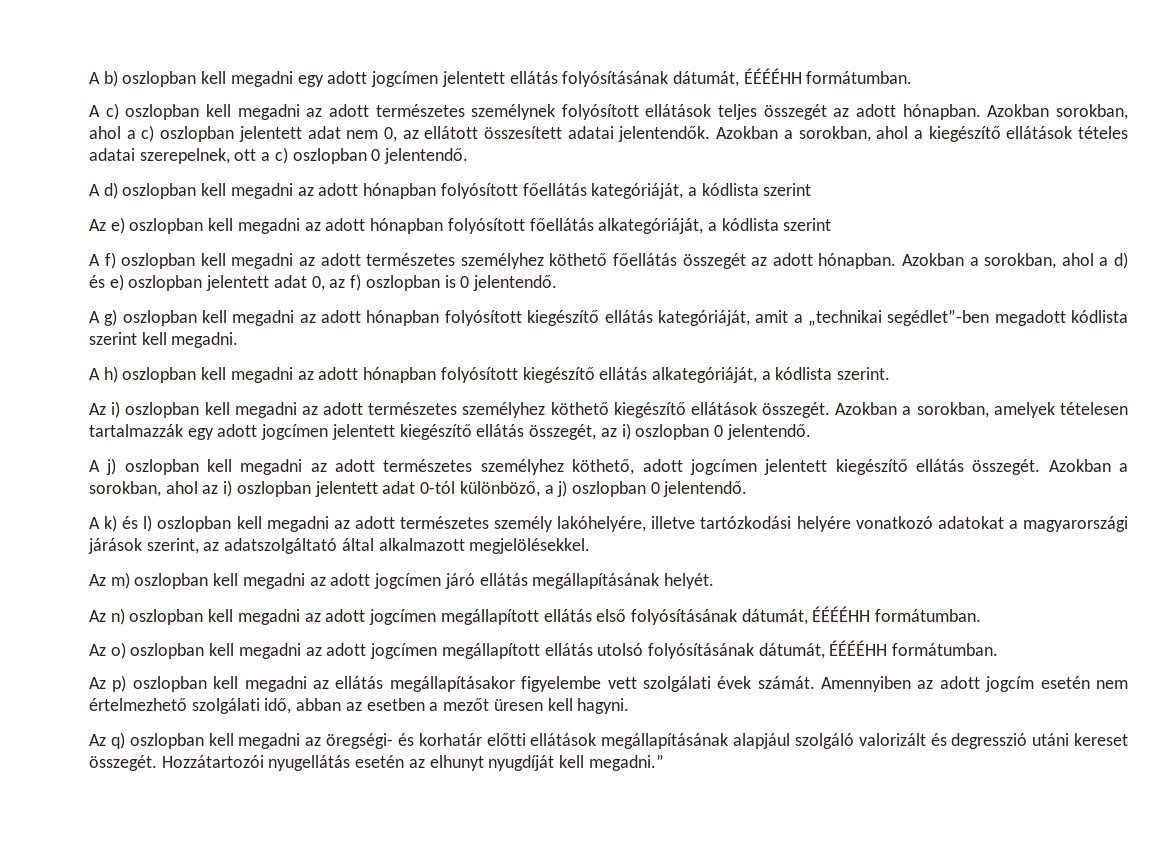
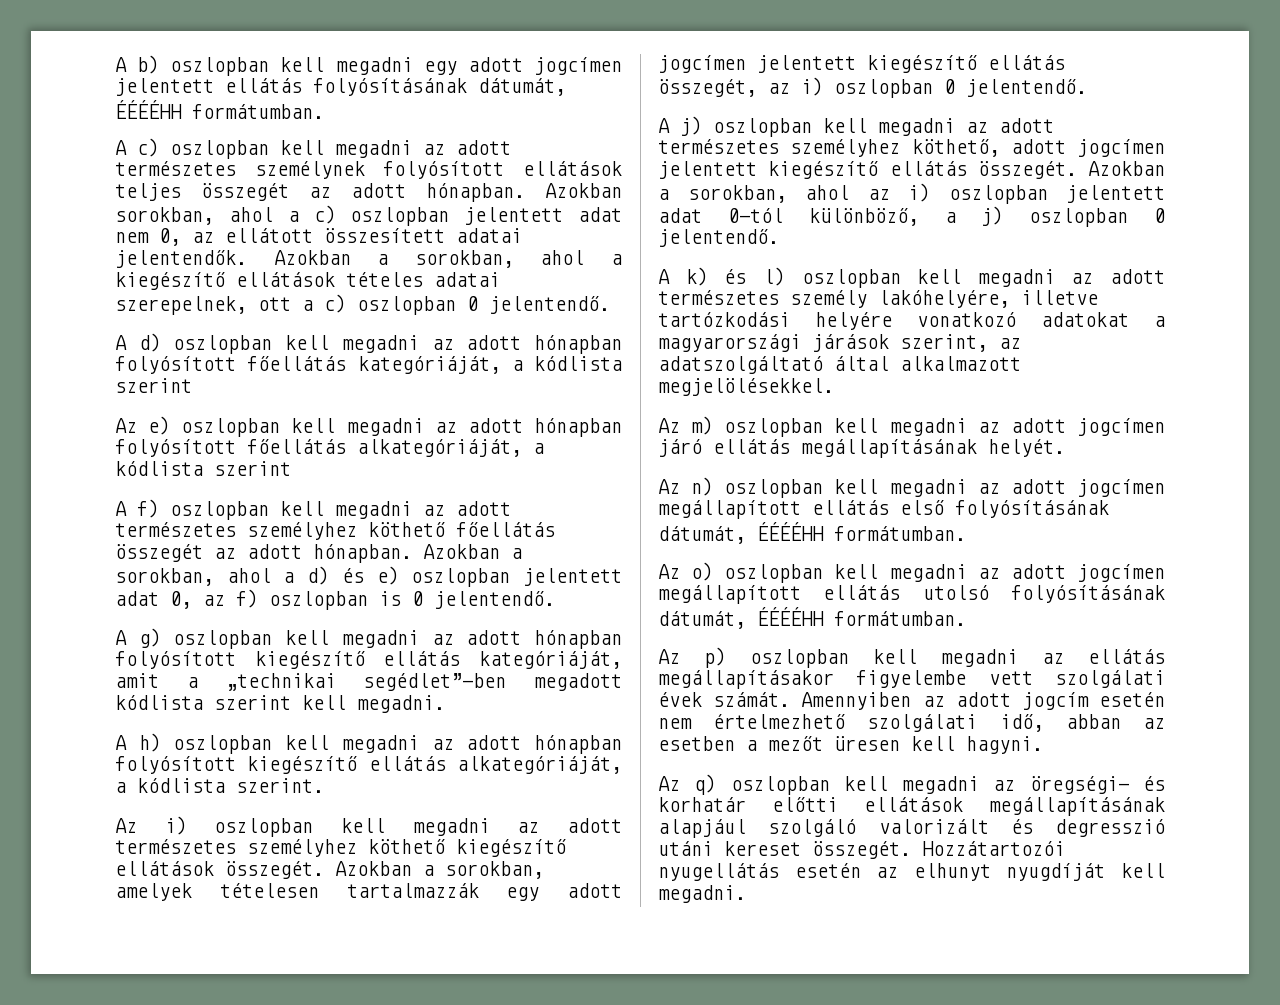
- Hozzátartozói nyugellátás esetén az elhunyt nyugdíját kell megadni.”
+ Hozzátartozói nyugellátás esetén az elhunyt nyugdíját kell megadni.

